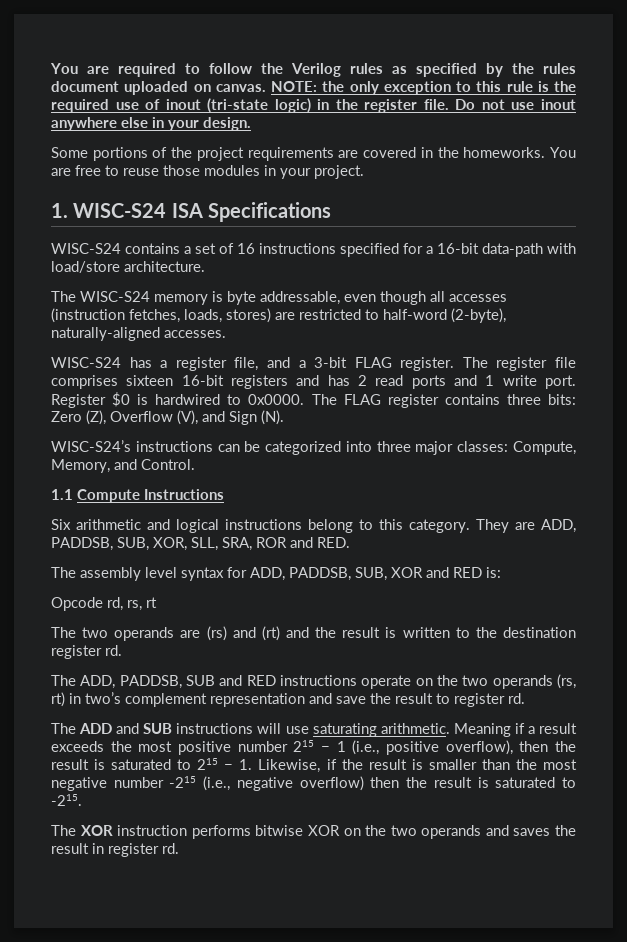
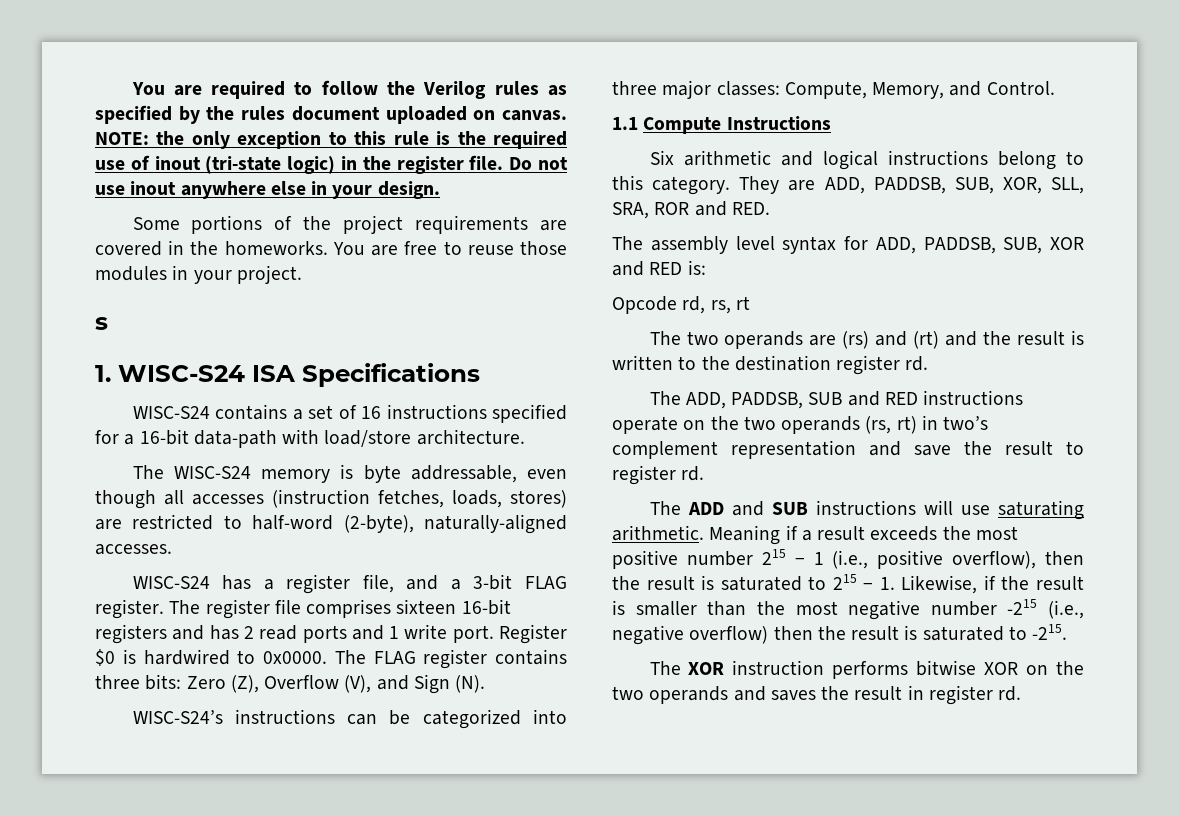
+ s

